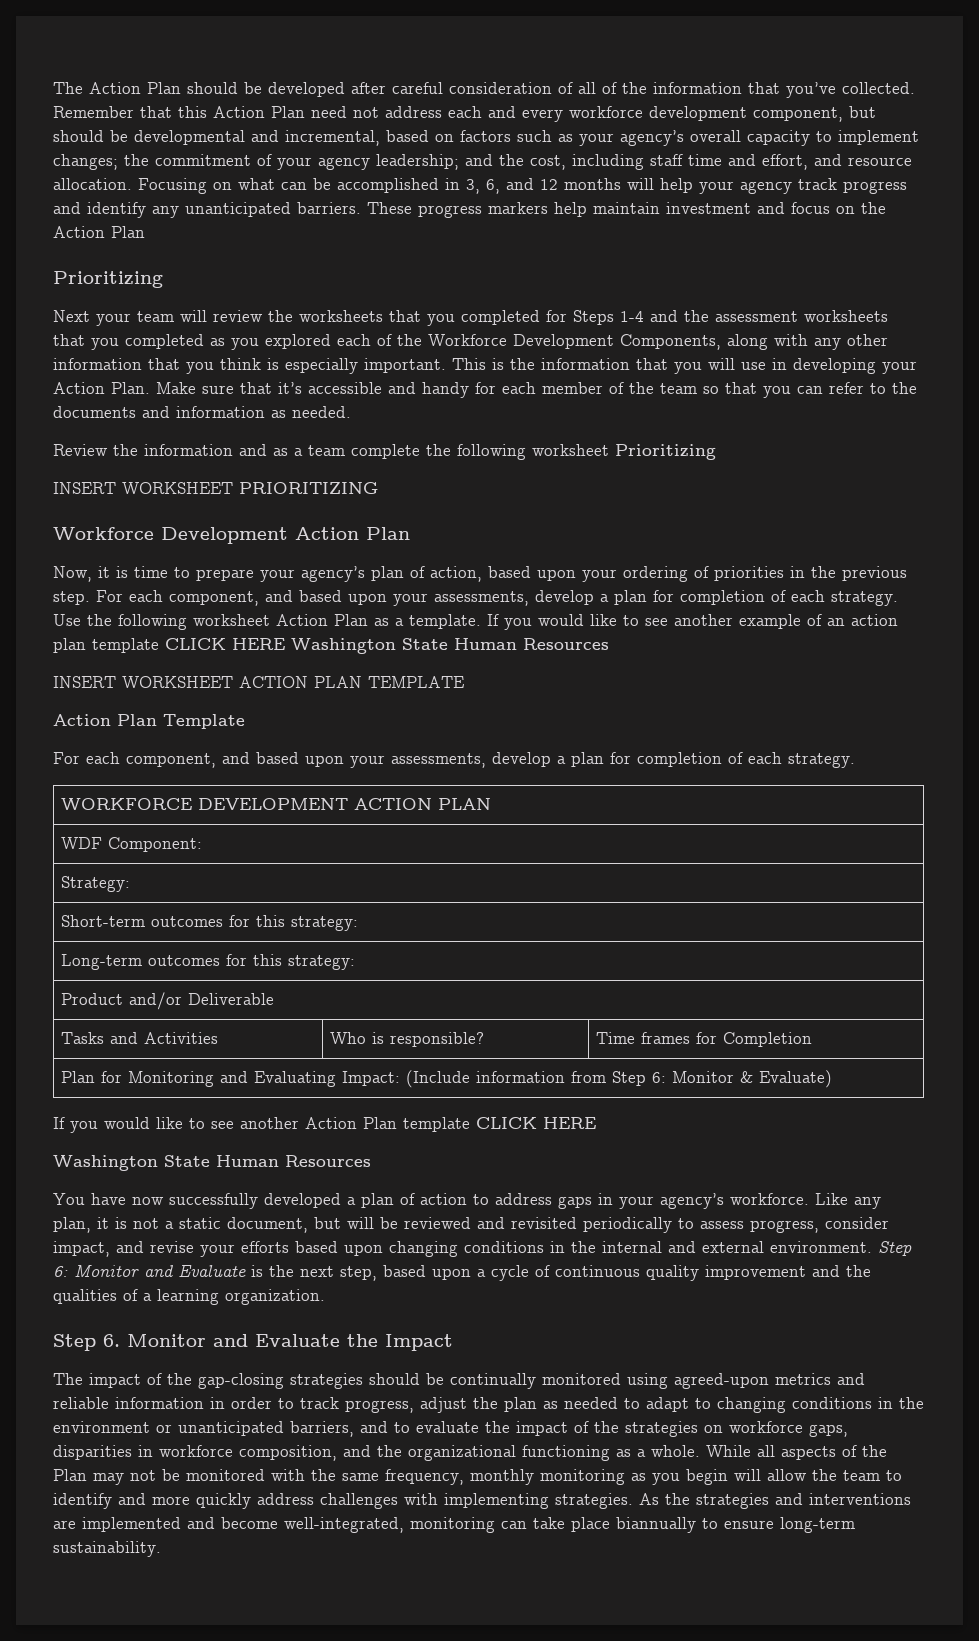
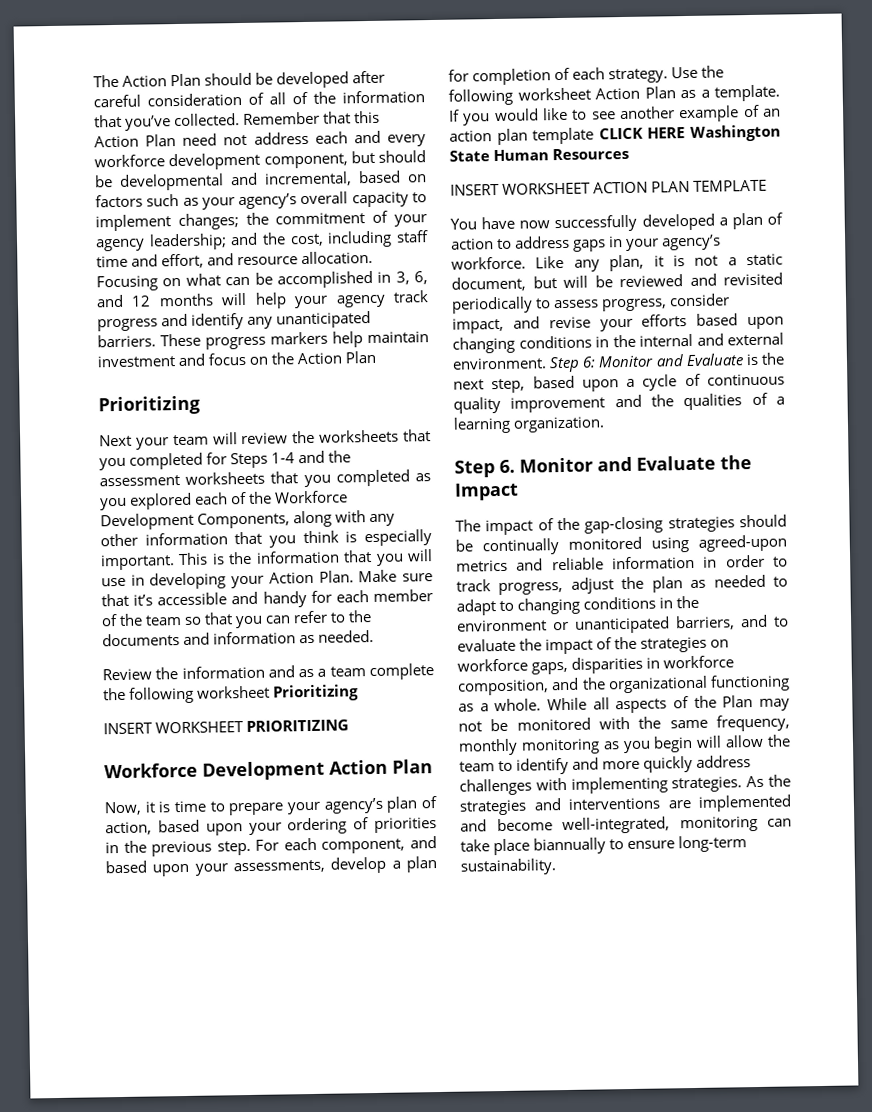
- Action Plan Template
- For each component, and based upon your assessments, develop a plan for completion of each strategy.
- WORKFORCE DEVELOPMENT ACTION PLAN
- WDF Component:
- Strategy:
- Short-term outcomes for this strategy:
- Long-term outcomes for this strategy:
- Product and/or Deliverable
- Tasks and Activities | Who is responsible? | Time frames for Completion
- Plan for Monitoring and Evaluating Impact: (Include information from Step 6: Monitor & Evaluate)
- If you would like to see another Action Plan template CLICK HERE
- Washington State Human Resources

